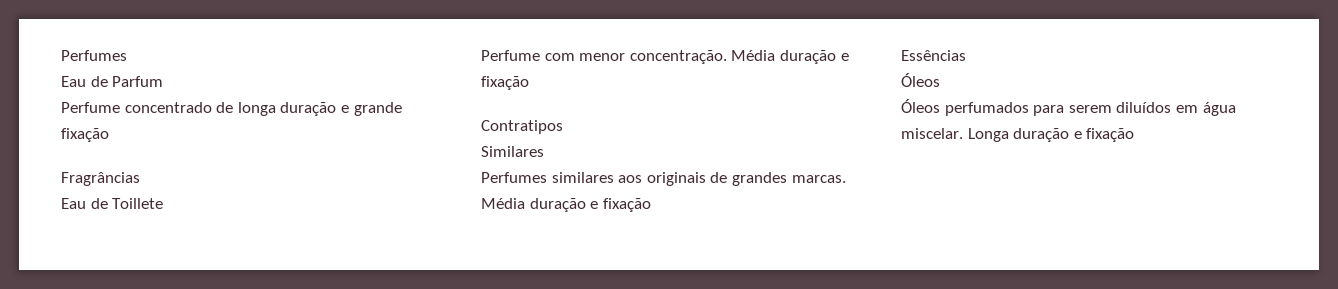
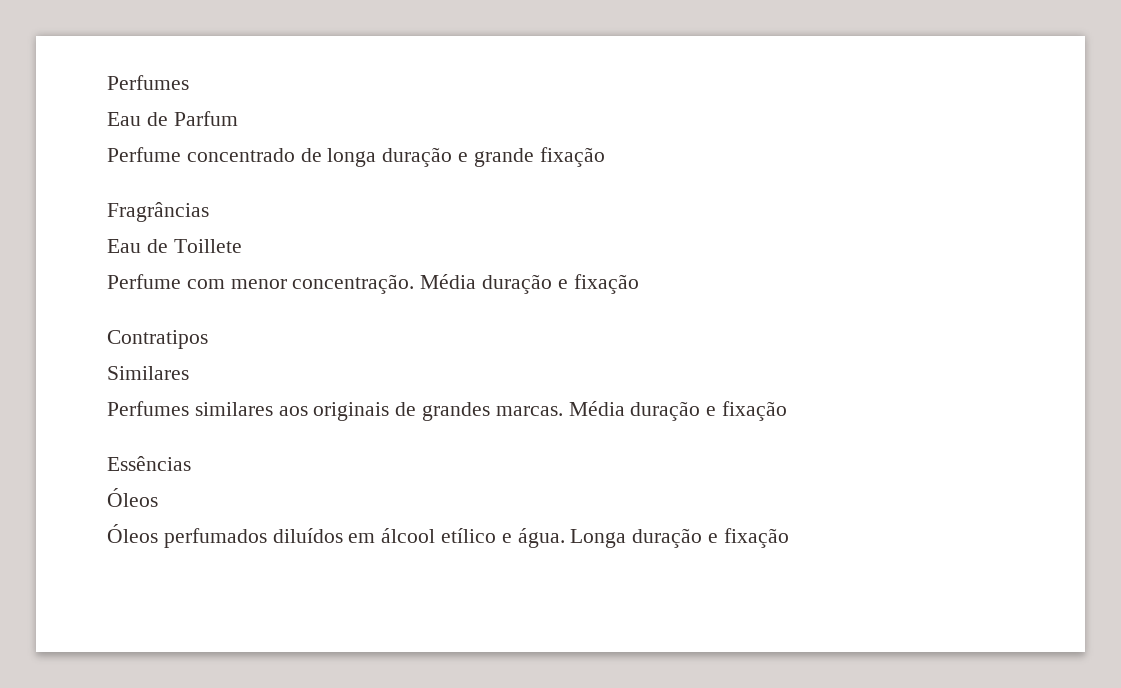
- Óleos perfumados para serem diluídos em água miscelar.
+ Óleos perfumados diluídos em álcool etílico e água.

